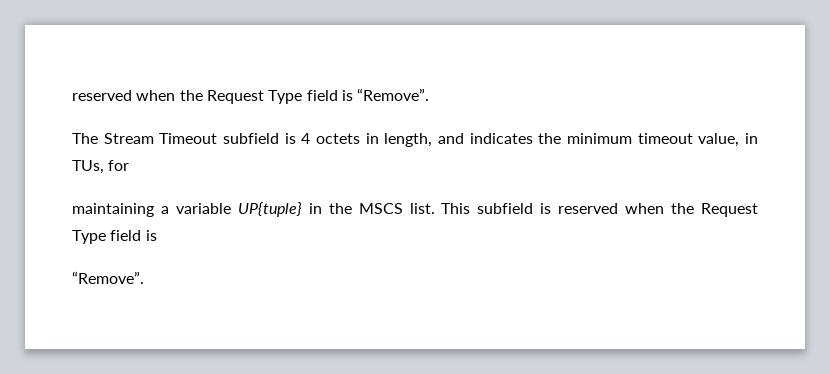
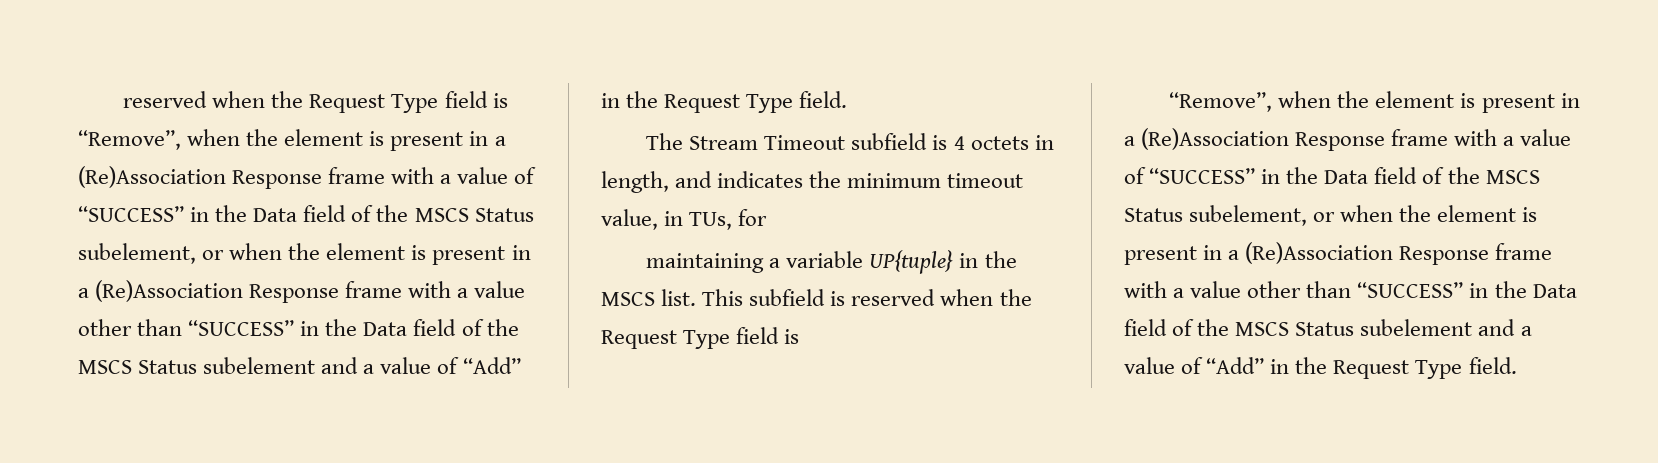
- reserved when the Request Type field is “Remove”.
+ reserved when the Request Type field is “Remove”, when the element is present in a (Re)Association Response frame with a value of “SUCCESS” in the Data field of the MSCS Status subelement, or when the element is present in a (Re)Association Response frame with a value other than “SUCCESS” in the Data field of the MSCS Status subelement and a value of “Add” in the Request Type field.
  This subfield is reserved when the Request Type field is
- “Remove”.
+ “Remove”, when the element is present in a (Re)Association Response frame with a value of “SUCCESS” in the Data field of the MSCS Status subelement, or when the element is present in a (Re)Association Response frame with a value other than “SUCCESS” in the Data field of the MSCS Status subelement and a value of “Add” in the Request Type field.

